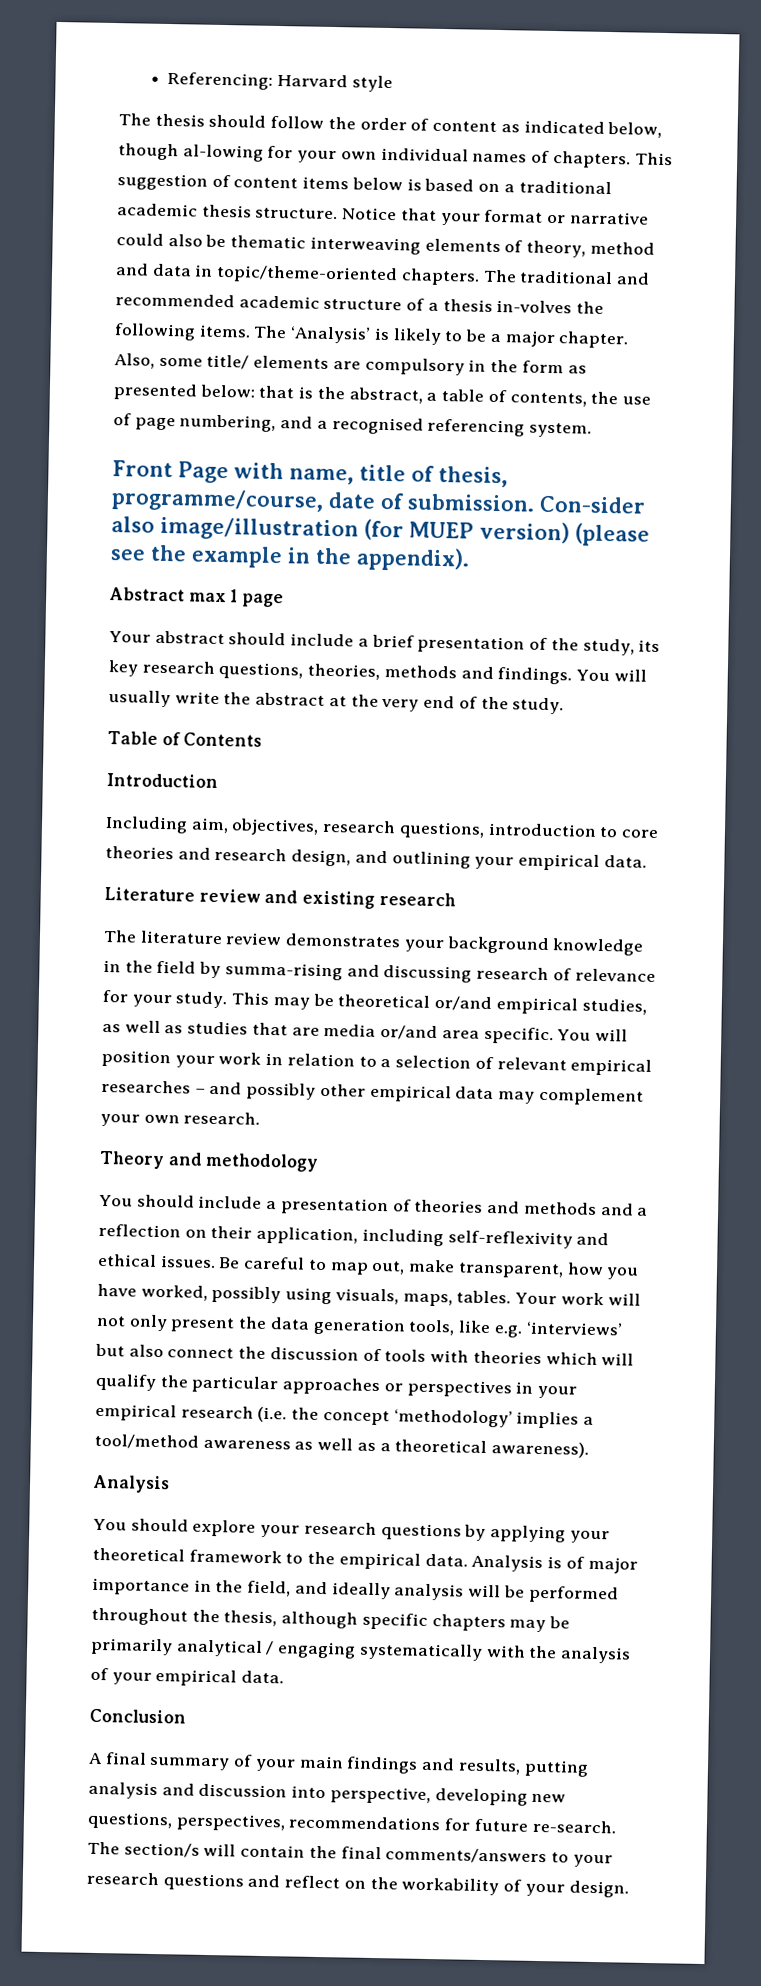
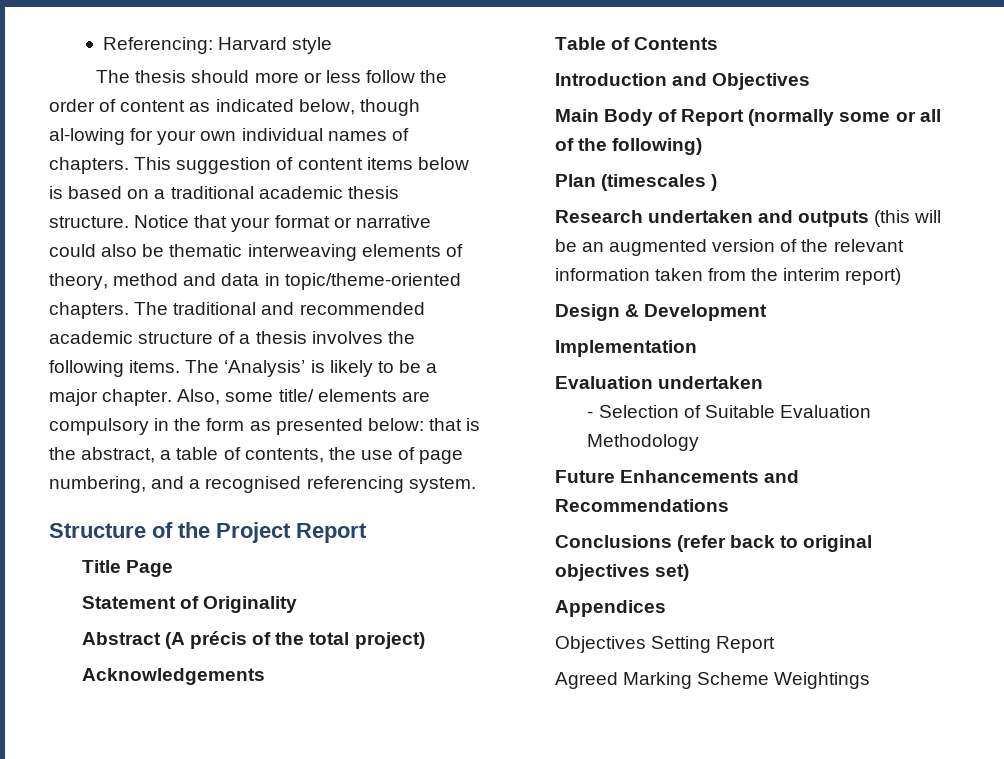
- The thesis should follow the order of content as indicated below, though al-lowing for your own individual names of chapters.
+ The thesis should more or less follow the order of content as indicated below, though al-lowing for your own individual names of chapters.
- The traditional and recommended academic structure of a thesis in-volves the following items.
+ The traditional and recommended academic structure of a thesis involves the following items.
- Front Page with name, title of thesis, programme/course, date of submission. Con-sider also image/illustration (for MUEP version) (please see the example in the appendix).
- Abstract max 1 page
- Your abstract should include a brief presentation of the study, its key research questions, theories, methods and findings. You will usually write the abstract at the very end of the study.
+ Structure of the Project Report
+ Title Page
+ Statement of Originality
+ Abstract (A précis of the total project)
+ Acknowledgements
  Table of Contents
- Introduction
- Including aim, objectives, research questions, introduction to core theories and research design, and outlining your empirical data.
- Literature review and existing research
- The literature review demonstrates your background knowledge in the field by summa-rising and discussing research of relevance for your study. This may be theoretical or/and empirical studies, as well as studies that are media or/and area specific. You will position your work in relation to a selection of relevant empirical researches – and possibly other empirical data may complement your own research.
- Theory and methodology
- You should include a presentation of theories and methods and a reflection on their application, including self-reflexivity and ethical issues. Be careful to map out, make transparent, how you have worked, possibly using visuals, maps, tables. Your work will not only present the data generation tools, like e.g. ‘interviews’ but also connect the discussion of tools with theories which will qualify the particular approaches or perspectives in your empirical research (i.e. the concept ‘methodology’ implies a tool/method awareness as well as a theoretical awareness).
- Analysis
- You should explore your research questions by applying your theoretical framework to the empirical data. Analysis is of major importance in the field, and ideally analysis will be performed throughout the thesis, although specific chapters may be primarily analytical / engaging systematically with the analysis of your empirical data.
- Conclusion
- A final summary of your main findings and results, putting analysis and discussion into perspective, developing new questions, perspectives, recommendations for future re-search. The section/s will contain the final comments/answers to your research questions and reflect on the workability of your design.
+ Introduction and Objectives
+ Main Body of Report (normally some or all of the following)
+ Plan (timescales )
+ Research undertaken and outputs (this will be an augmented version of the relevant information taken from the interim report)
+ Design & Development
+ Implementation
+ Evaluation undertaken
+ - Selection of Suitable Evaluation Methodology
+ Future Enhancements and Recommendations
+ Conclusions (refer back to original objectives set)
+ Appendices
+ Objectives Setting Report
+ Agreed Marking Scheme Weightings

